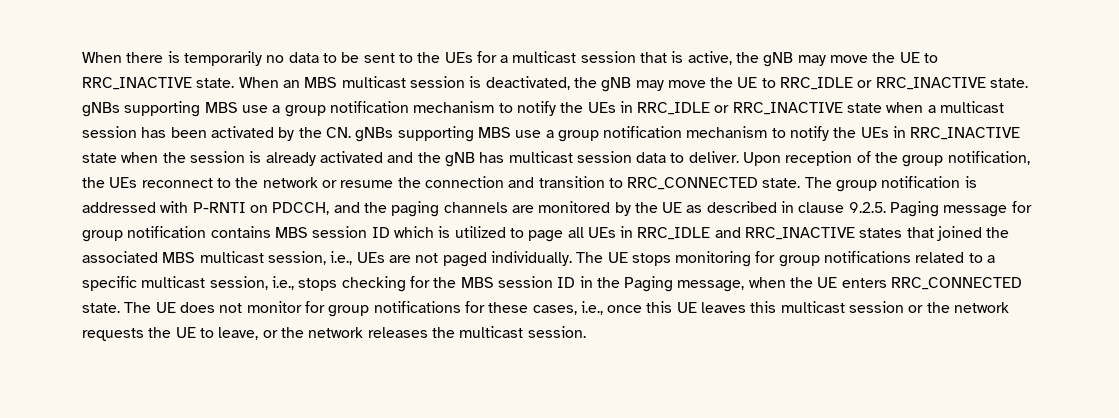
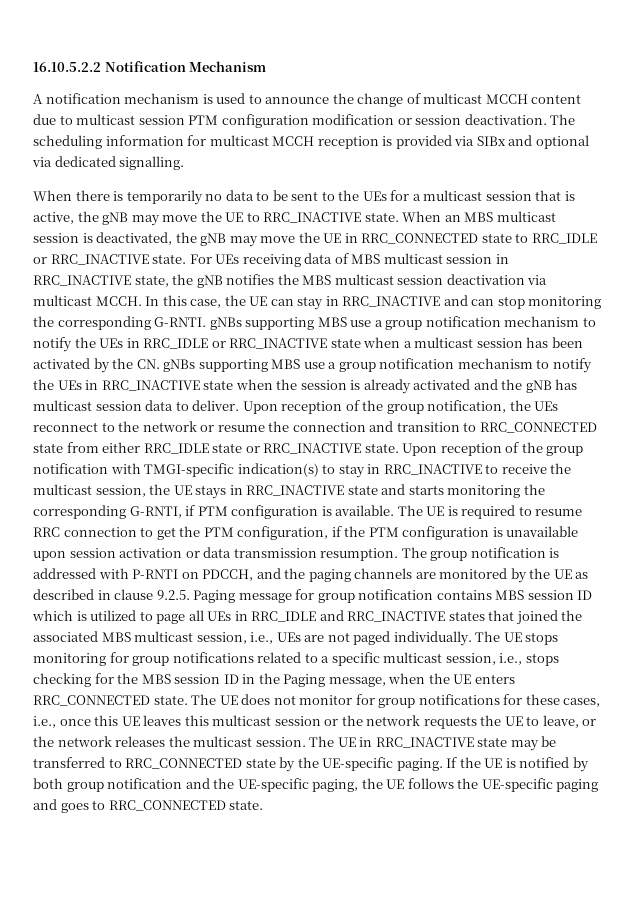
+ 16.10.5.2.2 Notification Mechanism
+ A notification mechanism is used to announce the change of multicast MCCH content due to multicast session PTM configuration modification or session deactivation. The scheduling information for multicast MCCH reception is provided via SIBx and optional via dedicated signalling.
- When an MBS multicast session is deactivated, the gNB may move the UE to RRC_IDLE or RRC_INACTIVE state. gNBs supporting MBS use a group notification mechanism to notify the UEs in RRC_IDLE or RRC_INACTIVE state when a multicast session has been activated by the CN. gNBs supporting MBS use a group notification mechanism to notify the UEs in RRC_INACTIVE state when the session is already activated and the gNB has multicast session data to deliver.
+ When an MBS multicast session is deactivated, the gNB may move the UE in RRC_CONNECTED state to RRC_IDLE or RRC_INACTIVE state. For UEs receiving data of MBS multicast session in RRC_INACTIVE state, the gNB notifies the MBS multicast session deactivation via multicast MCCH. In this case, the UE can stay in RRC_INACTIVE and can stop monitoring the corresponding G-RNTI. gNBs supporting MBS use a group notification mechanism to notify the UEs in RRC_IDLE or RRC_INACTIVE state when a multicast session has been activated by the CN. gNBs supporting MBS use a group notification mechanism to notify the UEs in RRC_INACTIVE state when the session is already activated and the gNB has multicast session data to deliver.
- Upon reception of the group notification, the UEs reconnect to the network or resume the connection and transition to RRC_CONNECTED state.
+ Upon reception of the group notification, the UEs reconnect to the network or resume the connection and transition to RRC_CONNECTED state from either RRC_IDLE state or RRC_INACTIVE state. Upon reception of the group notification with TMGI-specific indication(s) to stay in RRC_INACTIVE to receive the multicast session, the UE stays in RRC_INACTIVE state and starts monitoring the corresponding G-RNTI, if PTM configuration is available. The UE is required to resume RRC connection to get the PTM configuration, if the PTM configuration is unavailable upon session activation or data transmission resumption.
+ The UE in RRC_INACTIVE state may be transferred to RRC_CONNECTED state by the UE-specific paging. If the UE is notified by both group notification and the UE-specific paging, the UE follows the UE-specific paging and goes to RRC_CONNECTED state.

